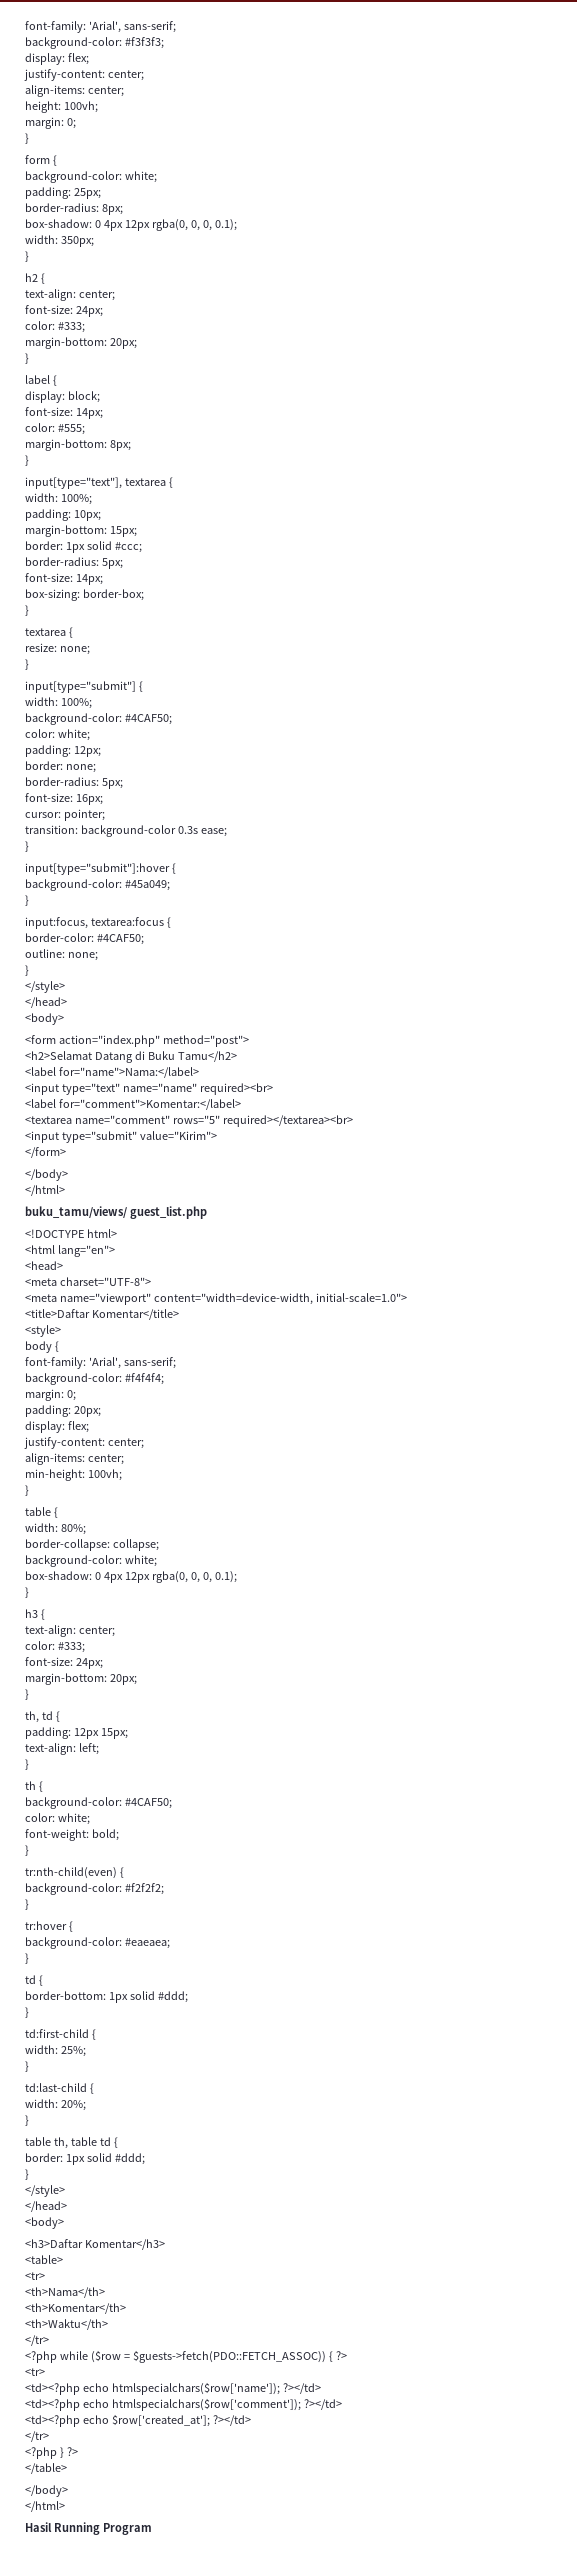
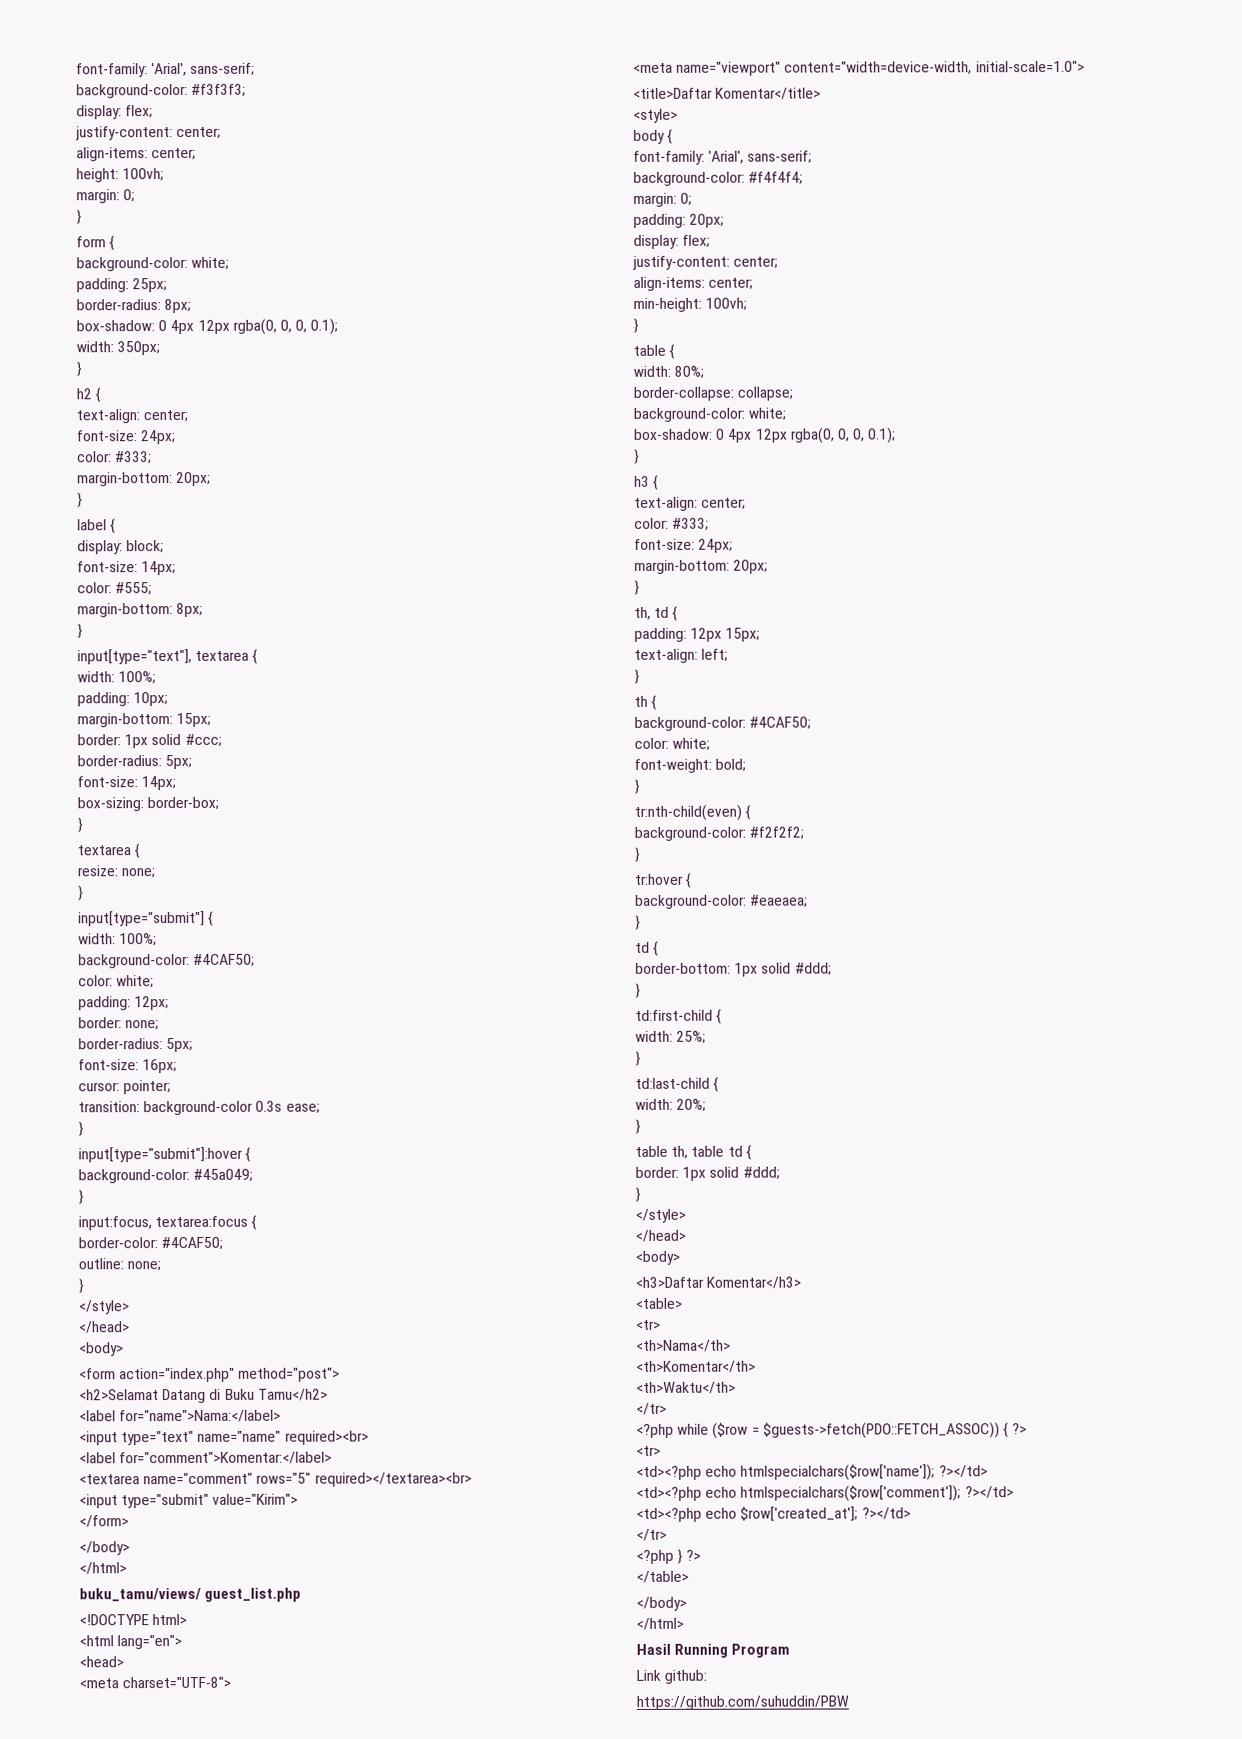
+ Link github:
+ https://github.com/suhuddin/PBW

